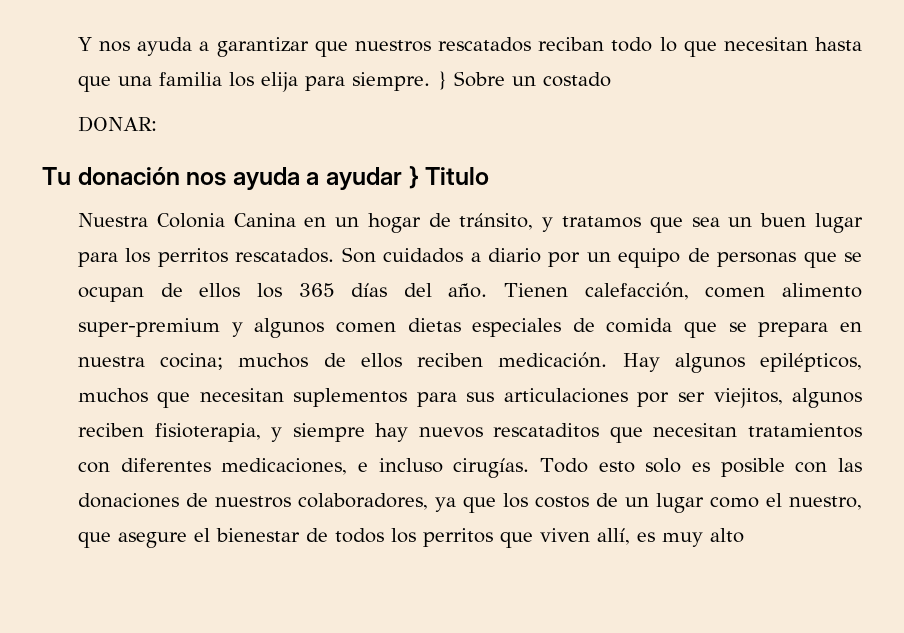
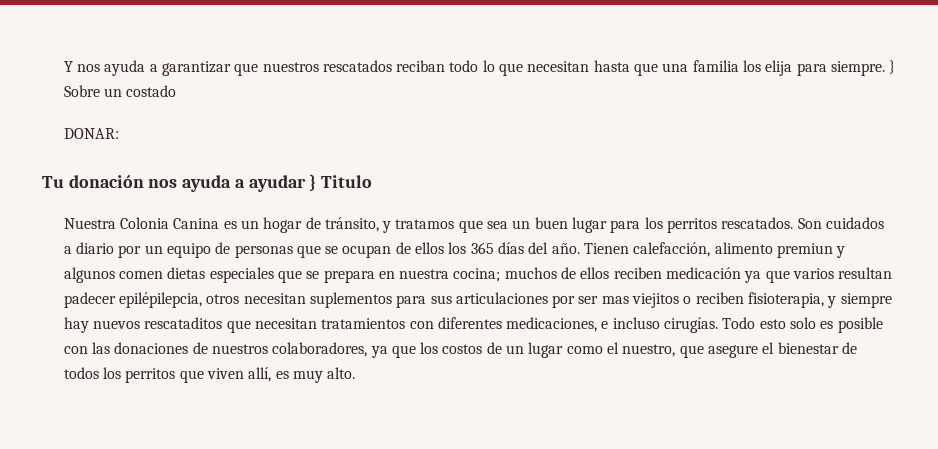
- Nuestra Colonia Canina en un hogar de tránsito, y tratamos que sea un buen lugar para los perritos rescatados.
+ Nuestra Colonia Canina es un hogar de tránsito, y tratamos que sea un buen lugar para los perritos rescatados.
- Tienen calefacción, comen alimento super-premium y algunos comen dietas especiales de comida que se prepara en nuestra cocina; muchos de ellos reciben medicación. Hay algunos epilépticos, muchos que necesitan suplementos para sus articulaciones por ser viejitos, algunos reciben fisioterapia, y siempre hay nuevos rescataditos que necesitan tratamientos con diferentes medicaciones, e incluso cirugías.
+ Tienen calefacción, alimento premiun y algunos comen dietas especiales que se prepara en nuestra cocina; muchos de ellos reciben medicación ya que varios resultan padecer epilépilepcia, otros necesitan suplementos para sus articulaciones por ser mas viejitos o reciben fisioterapia, y siempre hay nuevos rescataditos que necesitan tratamientos con diferentes medicaciones, e incluso cirugías.
- Todo esto solo es posible con las donaciones de nuestros colaboradores, ya que los costos de un lugar como el nuestro, que asegure el bienestar de todos los perritos que viven allí, es muy alto
+ Todo esto solo es posible con las donaciones de nuestros colaboradores, ya que los costos de un lugar como el nuestro, que asegure el bienestar de todos los perritos que viven allí, es muy alto.

